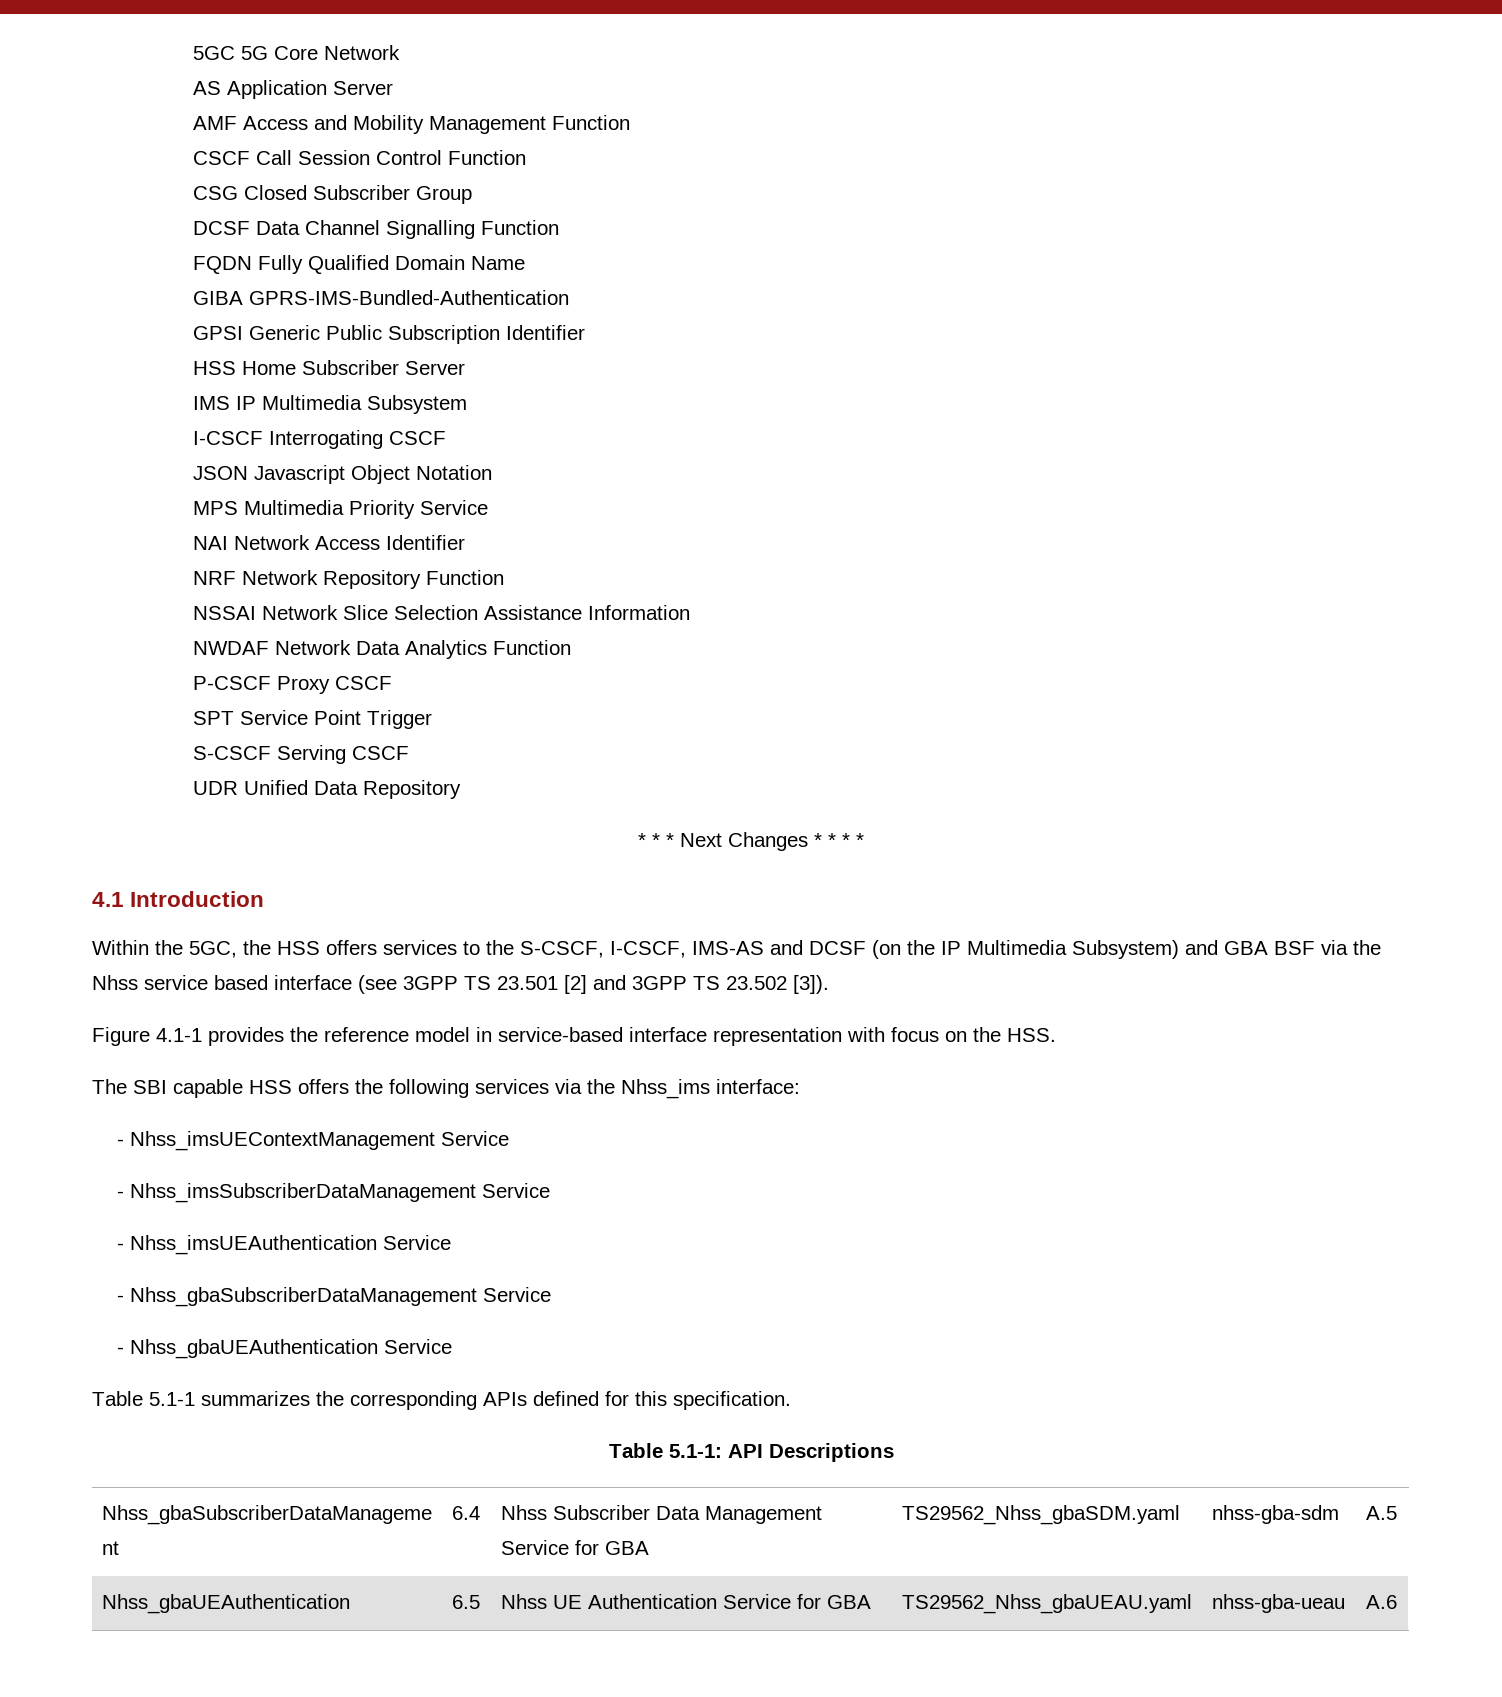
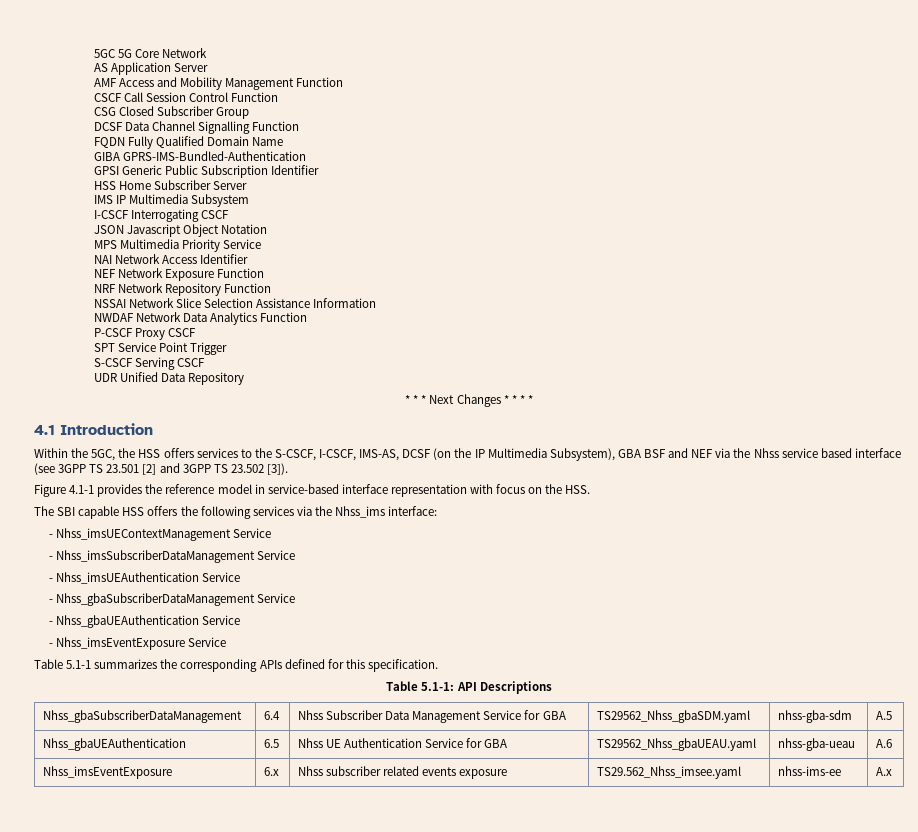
+ NEF Network Exposure Function
- Within the 5GC, the HSS offers services to the S-CSCF, I-CSCF, IMS-AS and DCSF (on the IP Multimedia Subsystem) and GBA BSF via the Nhss service based interface (see 3GPP TS 23.501 [2] and 3GPP TS 23.502 [3]).
+ Within the 5GC, the HSS offers services to the S-CSCF, I-CSCF, IMS-AS, DCSF (on the IP Multimedia Subsystem), GBA BSF and NEF via the Nhss service based interface (see 3GPP TS 23.501 [2] and 3GPP TS 23.502 [3]).
+ - Nhss_imsEventExposure Service
+ Nhss_imsEventExposure | 6.x | Nhss subscriber related events exposure | TS29.562_Nhss_imsee.yaml | nhss-ims-ee | A.x

